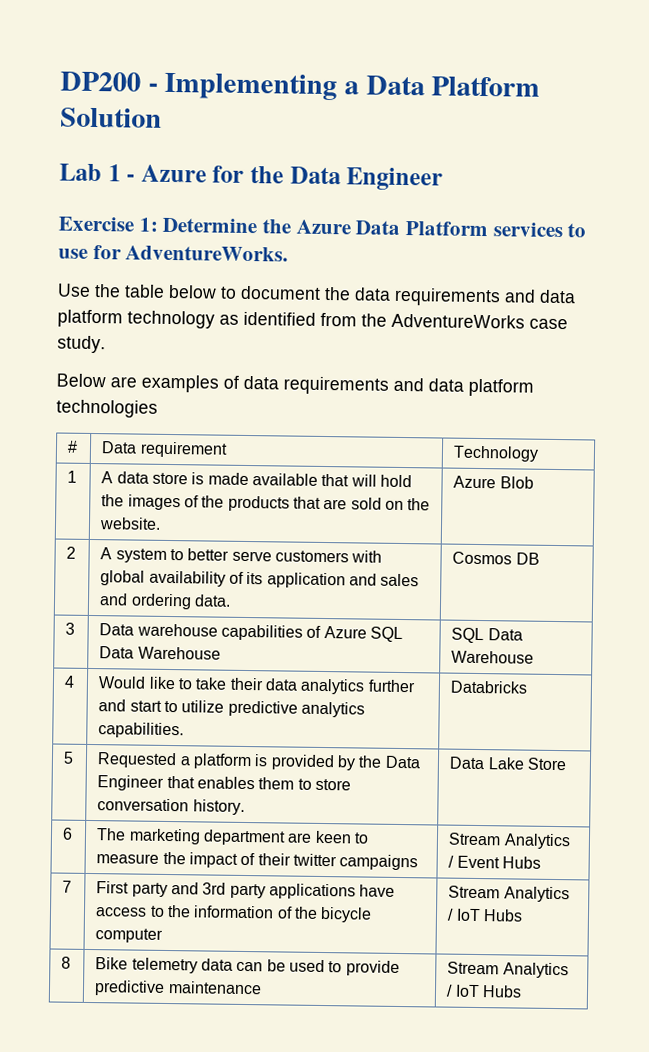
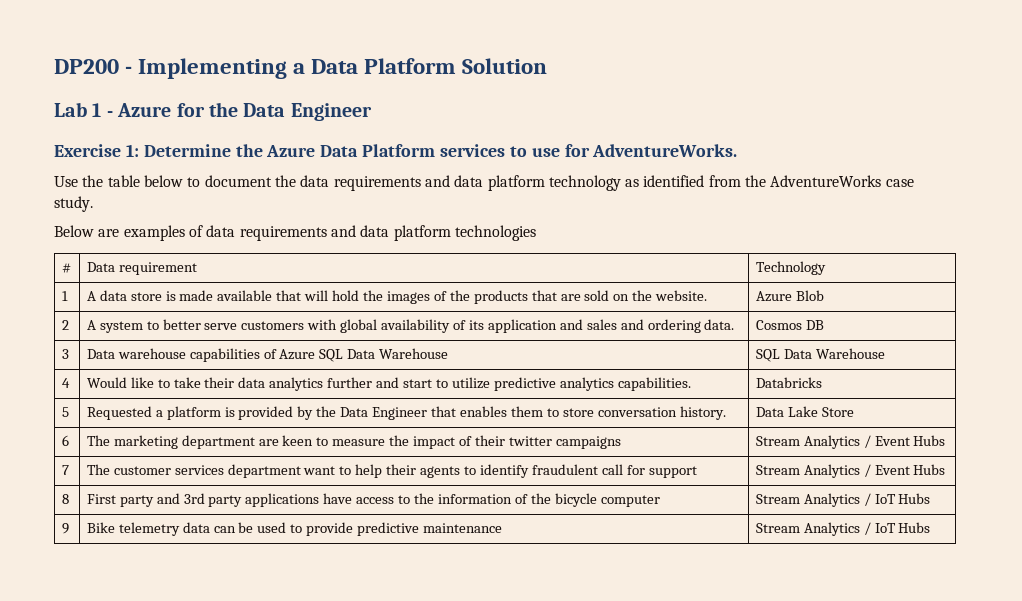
- 7 | First party and 3rd party applications have access to the information of the bicycle computer | Stream Analytics / IoT Hubs
+ 7 | The customer services department want to help their agents to identify fraudulent call for support | Stream Analytics / Event Hubs
+ 8 | First party and 3rd party applications have access to the information of the bicycle computer | Stream Analytics / IoT Hubs
- 8 | Bike telemetry data can be used to provide predictive maintenance | Stream Analytics / IoT Hubs
+ 9 | Bike telemetry data can be used to provide predictive maintenance | Stream Analytics / IoT Hubs

